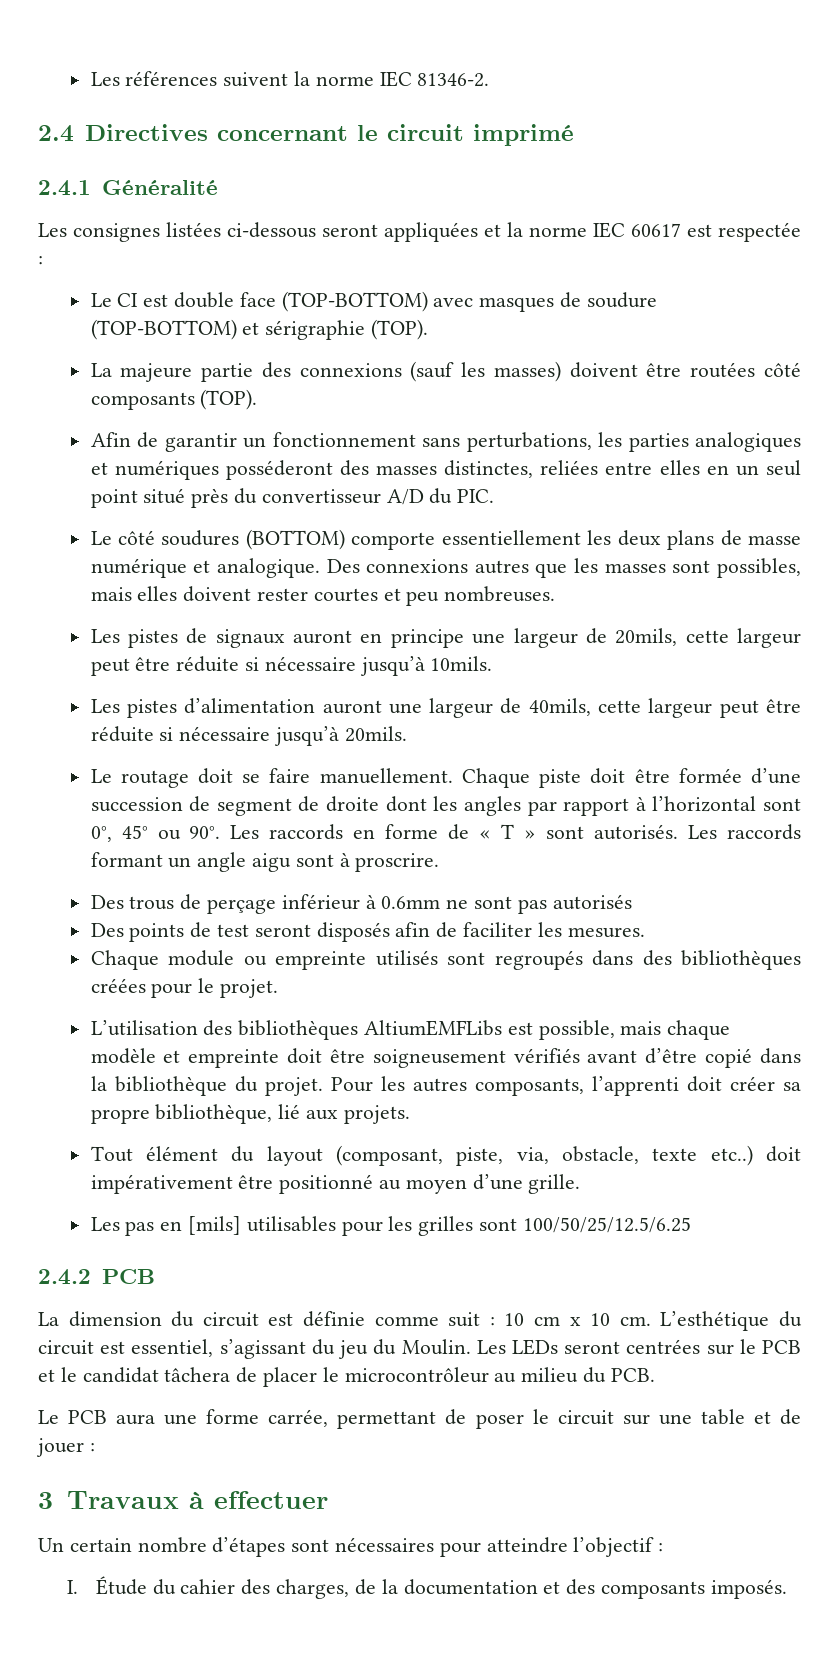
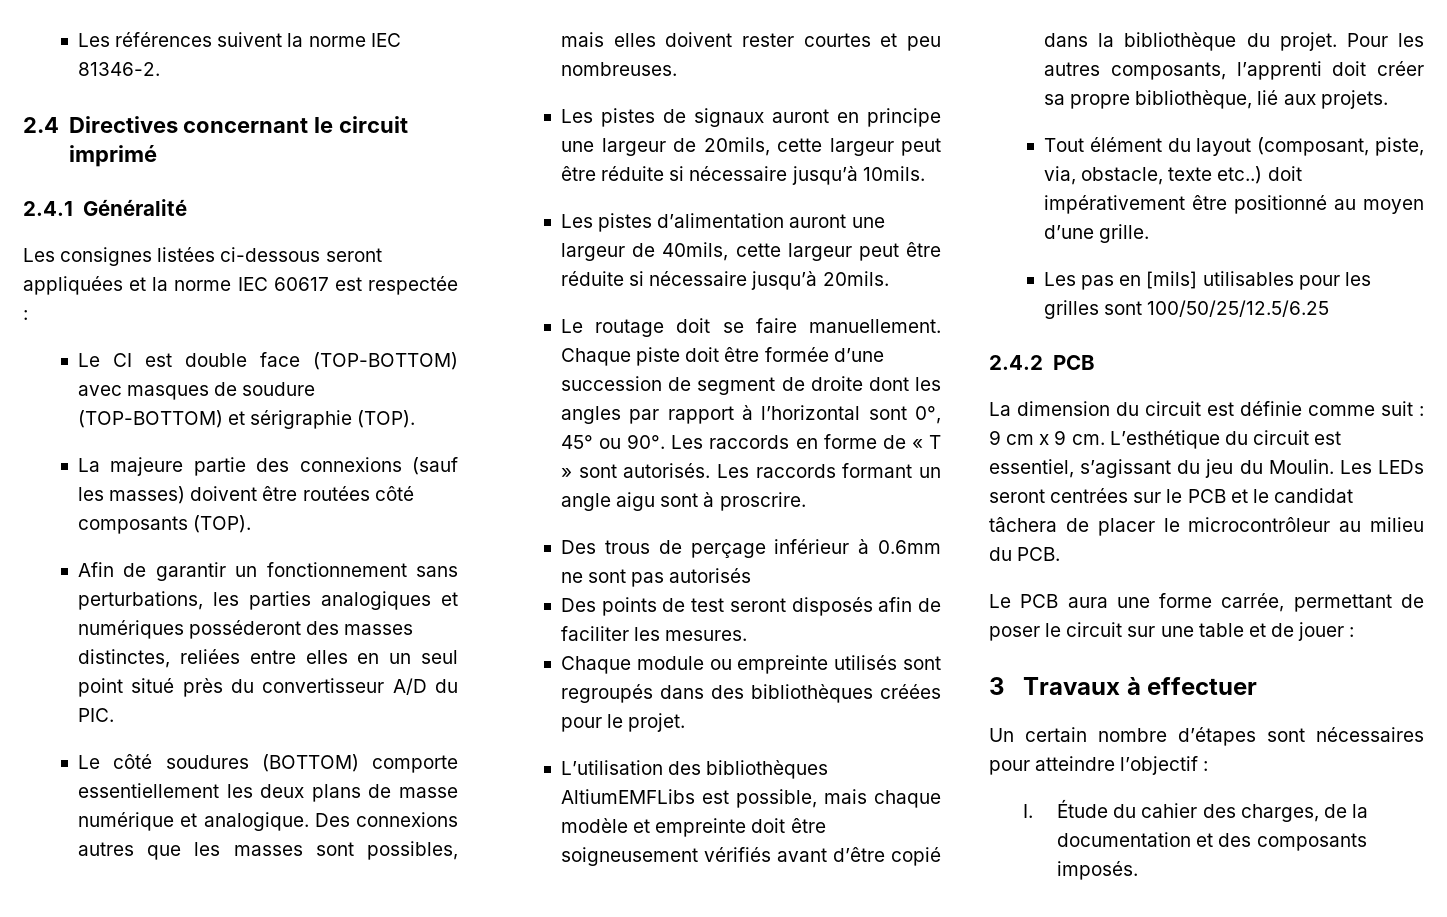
- La dimension du circuit est définie comme suit : 10 cm x 10 cm.
+ La dimension du circuit est définie comme suit : 9 cm x 9 cm.

